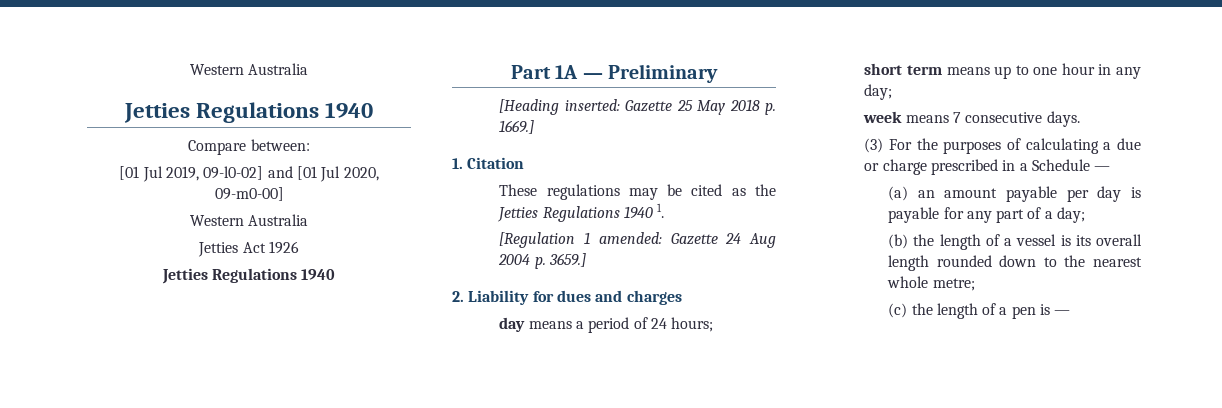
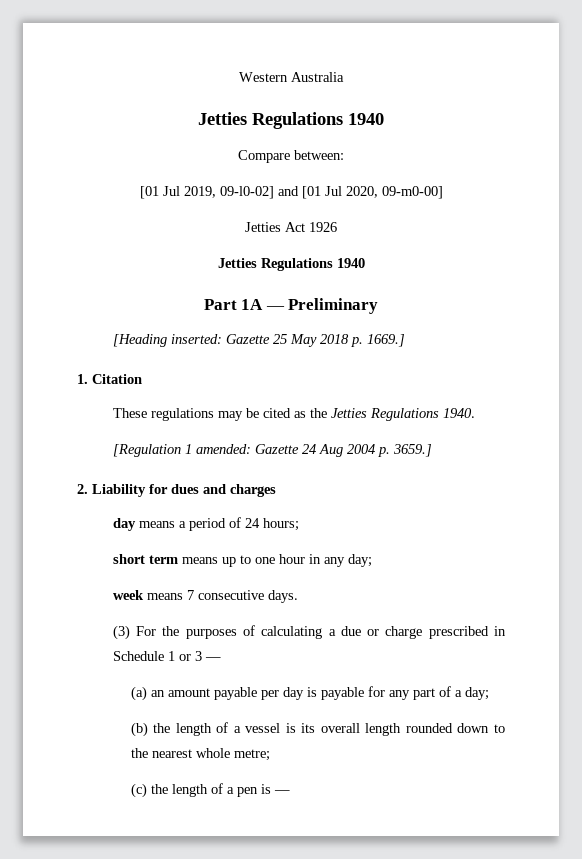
  [01 Jul 2019, 09-l0-02] and [01 Jul 2020, 09-m0-00]
- Western Australia
- These regulations may be cited as the Jetties Regulations 1940 1.
+ These regulations may be cited as the Jetties Regulations 1940.
- (3) For the purposes of calculating a due or charge prescribed in a Schedule —
+ (3) For the purposes of calculating a due or charge prescribed in Schedule 1 or 3 —

